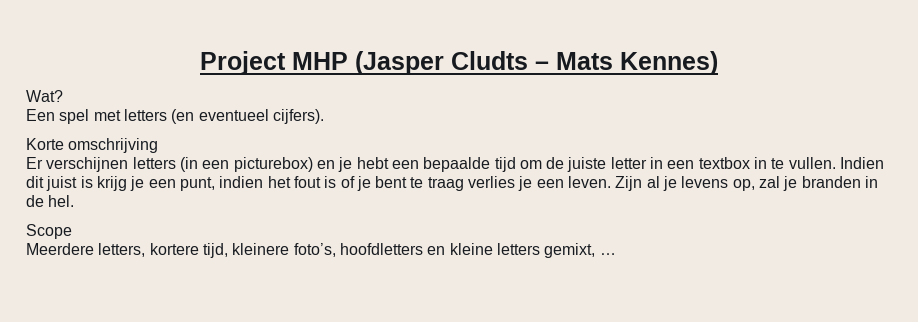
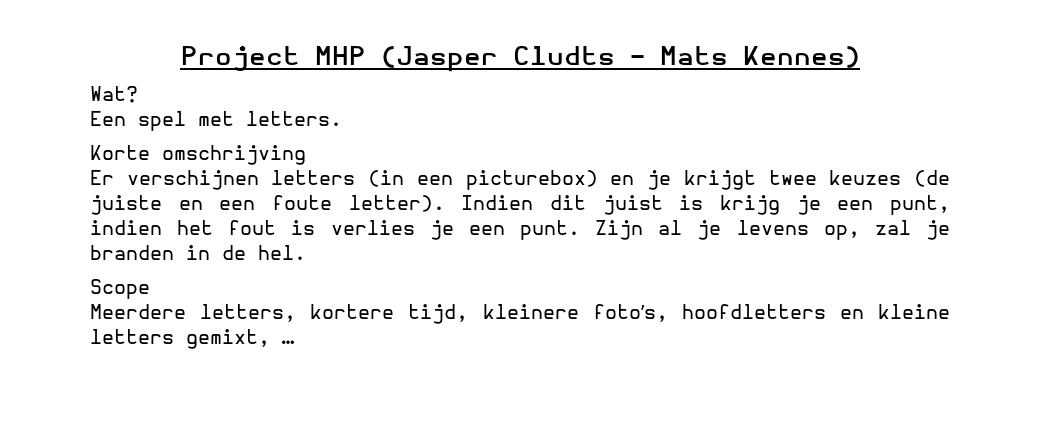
- Een spel met letters (en eventueel cijfers).
+ Een spel met letters.
- Er verschijnen letters (in een picturebox) en je hebt een bepaalde tijd om de juiste letter in een textbox in te vullen.
+ Er verschijnen letters (in een picturebox) en je krijgt twee keuzes (de juiste en een foute letter).
- Indien dit juist is krijg je een punt, indien het fout is of je bent te traag verlies je een leven.
+ Indien dit juist is krijg je een punt, indien het fout is verlies je een punt.

